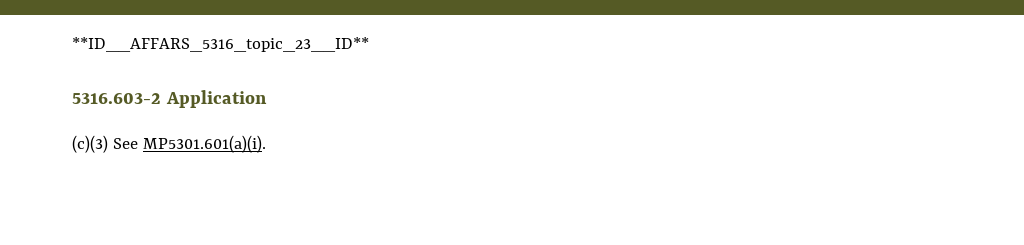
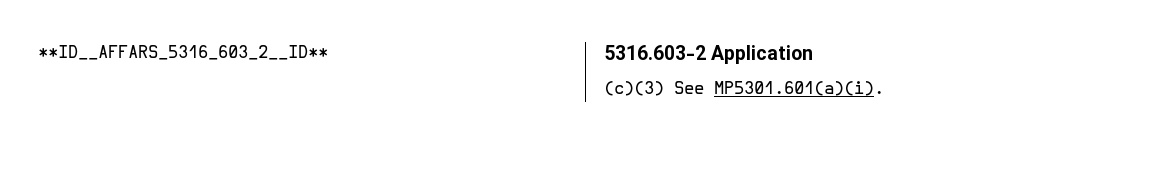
- **ID__AFFARS_5316_topic_23__ID**
+ **ID__AFFARS_5316_603_2__ID**

